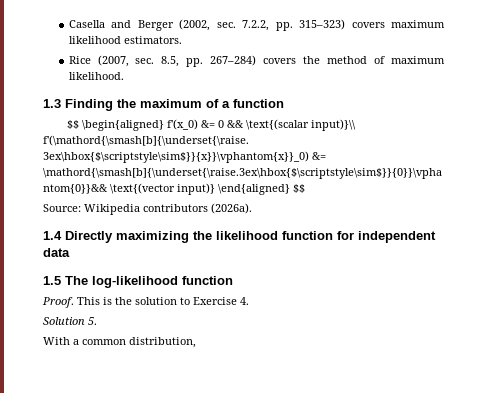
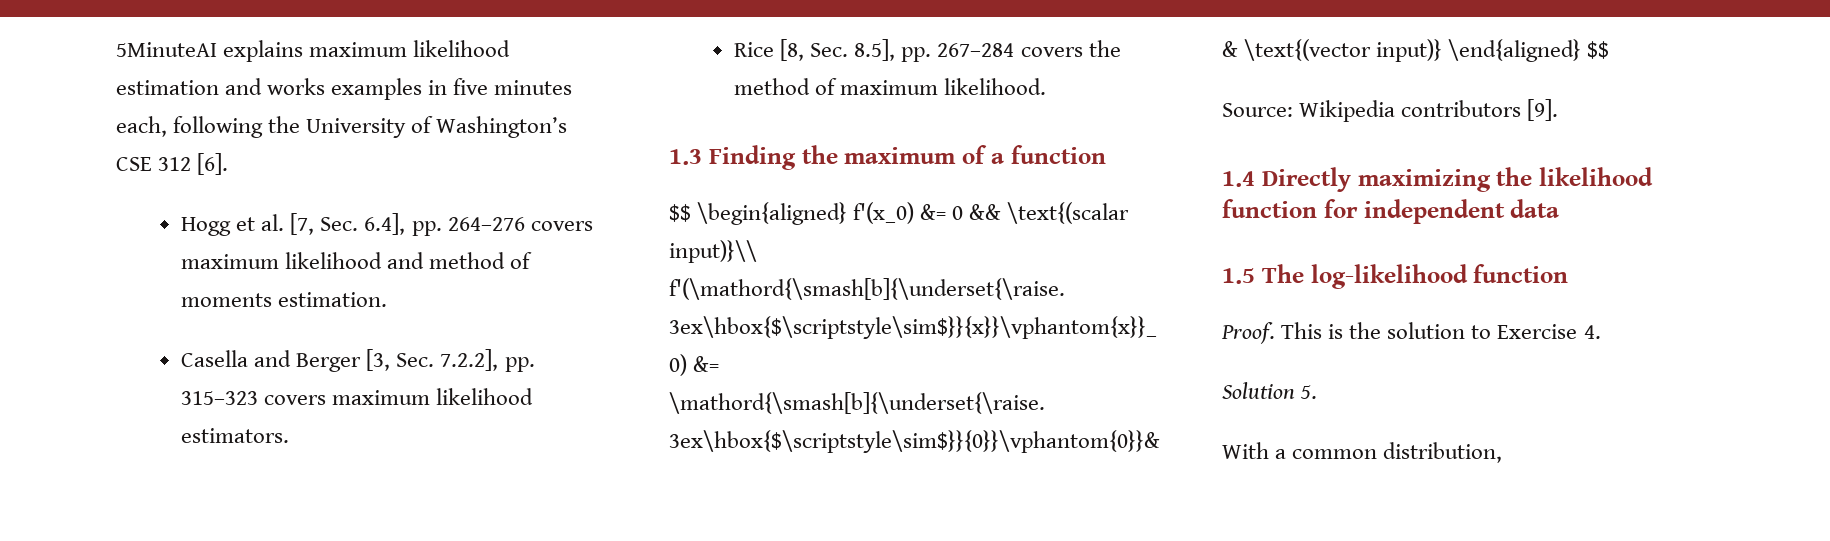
- Casella and Berger (2002, sec. 7.2.2, pp. 315–323) covers maximum likelihood estimators.
+ 5MinuteAI explains maximum likelihood estimation and works examples in five minutes each, following the University of Washington’s CSE 312 [6].
+ Hogg et al. [7, Sec. 6.4], pp. 264–276 covers maximum likelihood and method of moments estimation.
+ Casella and Berger [3, Sec. 7.2.2], pp. 315–323 covers maximum likelihood estimators.
- Rice (2007, sec. 8.5, pp. 267–284) covers the method of maximum likelihood.
+ Rice [8, Sec. 8.5], pp. 267–284 covers the method of maximum likelihood.
- Source: Wikipedia contributors (2026a).
+ Source: Wikipedia contributors [9].

